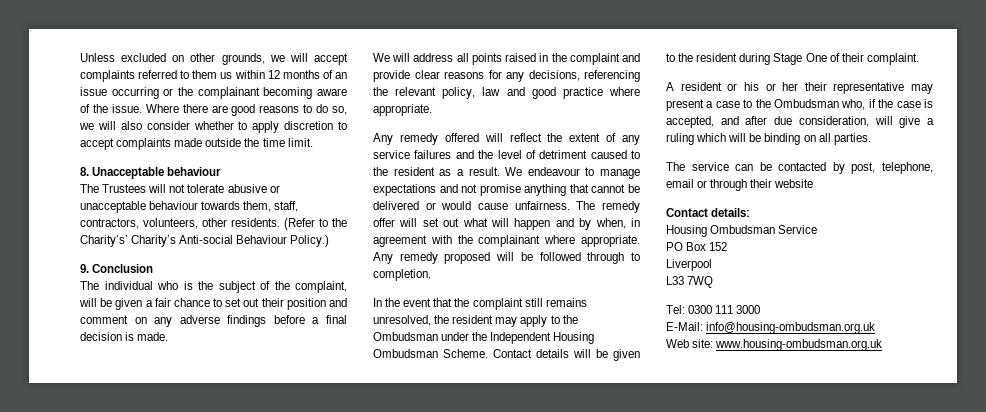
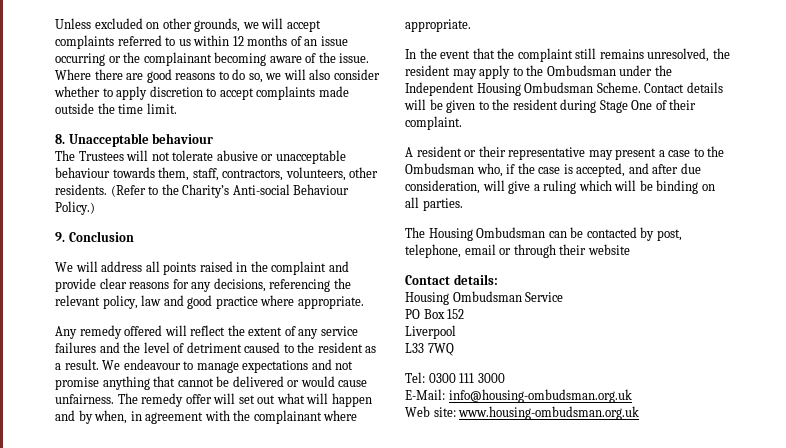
- Unless excluded on other grounds, we will accept complaints referred to them us within 12 months of an issue occurring or the complainant becoming aware of the issue.
+ Unless excluded on other grounds, we will accept complaints referred to us within 12 months of an issue occurring or the complainant becoming aware of the issue.
- (Refer to the Charity’s’ Charity’s Anti-social Behaviour Policy.)
+ (Refer to the Charity’s Anti-social Behaviour Policy.)
- The individual who is the subject of the complaint, will be given a fair chance to set out their position and comment on any adverse findings before a final decision is made.
- Any remedy proposed will be followed through to completion.
- A resident or his or her their representative may present a case to the Ombudsman who, if the case is accepted, and after due consideration, will give a ruling which will be binding on all parties.
+ A resident or their representative may present a case to the Ombudsman who, if the case is accepted, and after due consideration, will give a ruling which will be binding on all parties.
- The service can be contacted by post, telephone, email or through their website
+ The Housing Ombudsman can be contacted by post, telephone, email or through their website

